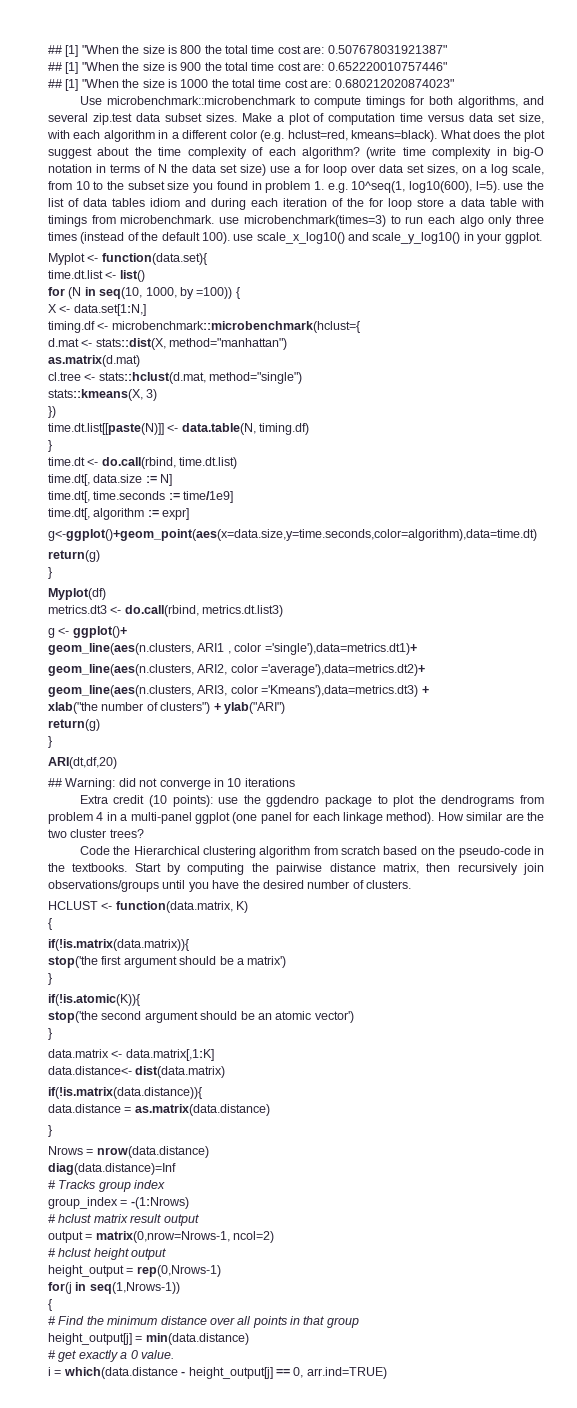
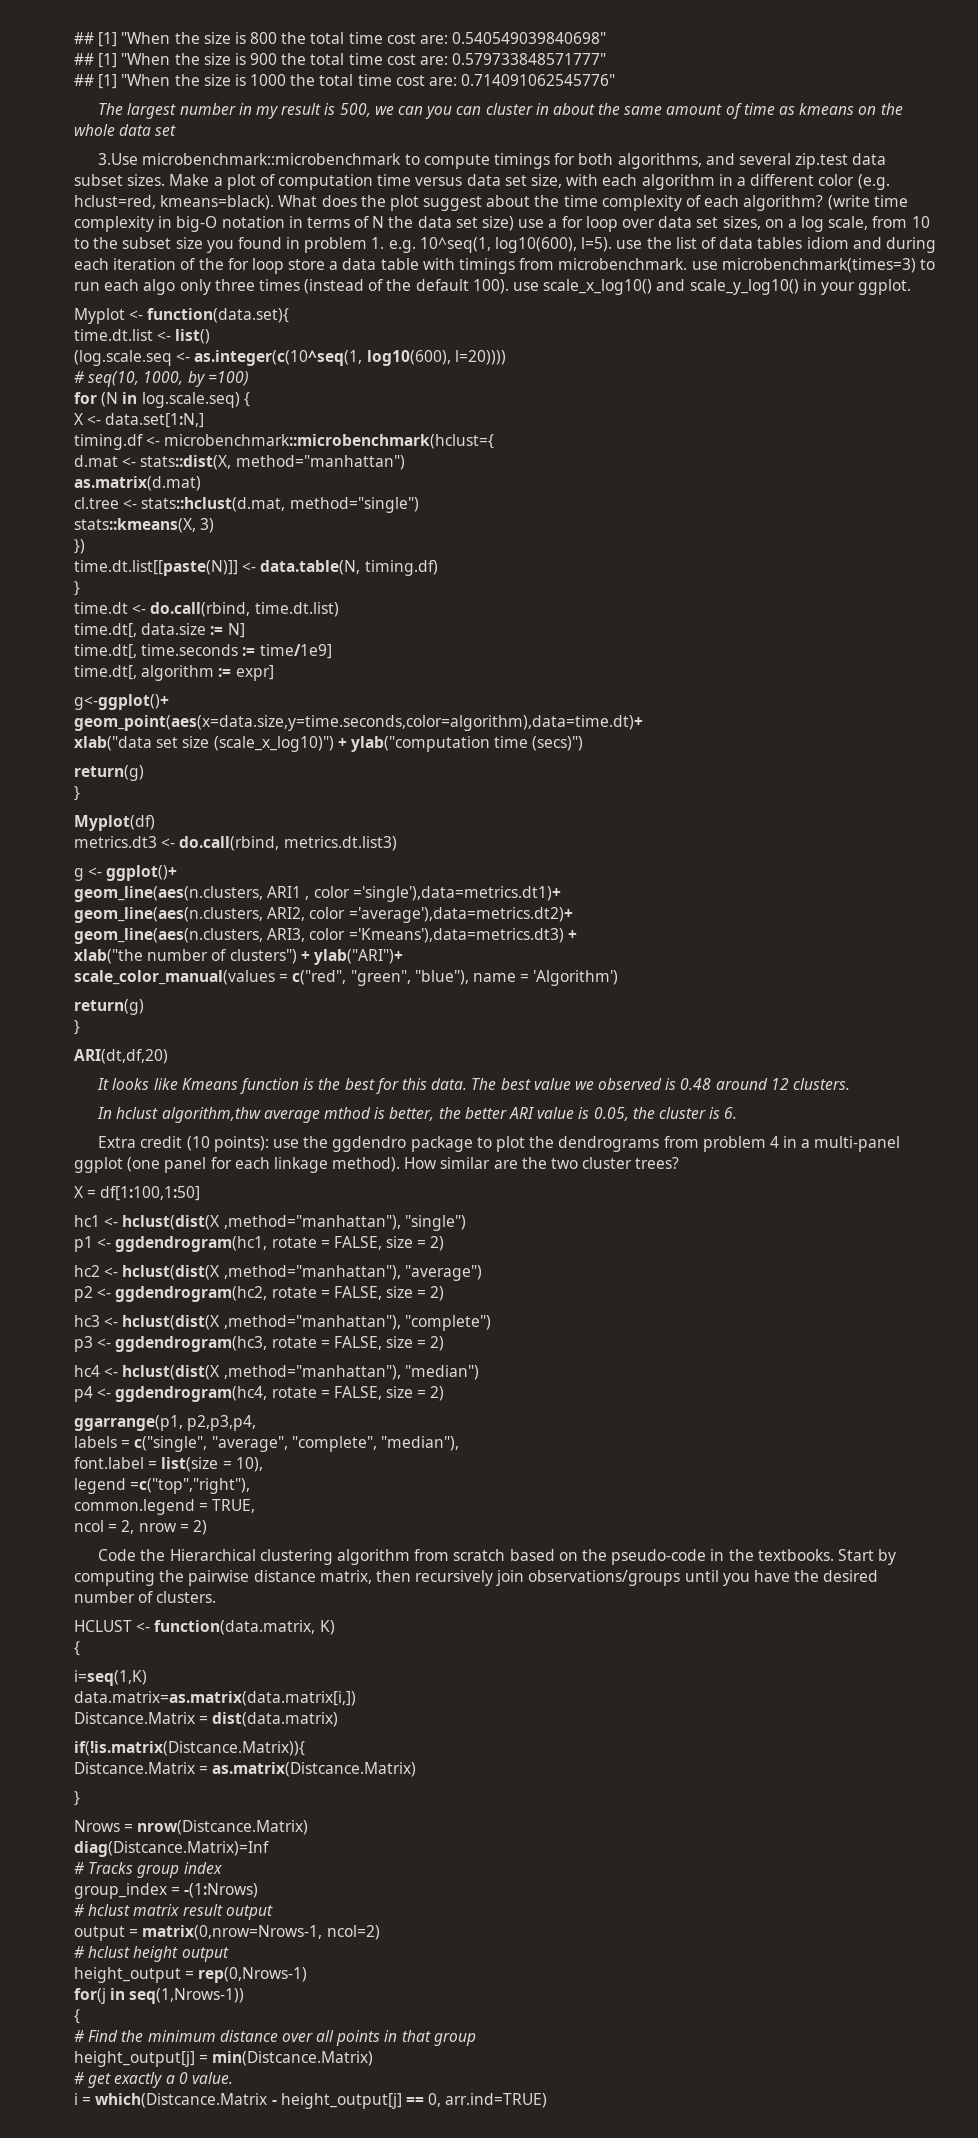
- ## [1] "When the size is 800 the total time cost are: 0.507678031921387"
+ ## [1] "When the size is 800 the total time cost are: 0.540549039840698"
- ## [1] "When the size is 900 the total time cost are: 0.652220010757446"
+ ## [1] "When the size is 900 the total time cost are: 0.579733848571777"
- ## [1] "When the size is 1000 the total time cost are: 0.680212020874023"
- Use microbenchmark::microbenchmark to compute timings for both algorithms, and several zip.test data subset sizes.
+ ## [1] "When the size is 1000 the total time cost are: 0.714091062545776"
+ The largest number in my result is 500, we can you can cluster in about the same amount of time as kmeans on the whole data set
+ 3.Use microbenchmark::microbenchmark to compute timings for both algorithms, and several zip.test data subset sizes.
+ (log.scale.seq <- as.integer(c(10^seq(1, log10(600), l=20))))
+ # seq(10, 1000, by =100)
- for (N in seq(10, 1000, by =100)) {
+ for (N in log.scale.seq) {
- g<-ggplot()+geom_point(aes(x=data.size,y=time.seconds,color=algorithm),data=time.dt)
+ g<-ggplot()+
+ geom_point(aes(x=data.size,y=time.seconds,color=algorithm),data=time.dt)+
+ xlab("data set size (scale_x_log10)") + ylab("computation time (secs)")
- xlab("the number of clusters") + ylab("ARI")
+ xlab("the number of clusters") + ylab("ARI")+
+ scale_color_manual(values = c("red", "green", "blue"), name = 'Algorithm')
  return(g)
  }
  ARI(dt,df,20)
- ## Warning: did not converge in 10 iterations
+ It looks like Kmeans function is the best for this data. The best value we observed is 0.48 around 12 clusters.
+ In hclust algorithm,thw average mthod is better, the better ARI value is 0.05, the cluster is 6.
+ X = df[1:100,1:50]
+ hc1 <- hclust(dist(X ,method="manhattan"), "single")
+ p1 <- ggdendrogram(hc1, rotate = FALSE, size = 2)
+ hc2 <- hclust(dist(X ,method="manhattan"), "average")
+ p2 <- ggdendrogram(hc2, rotate = FALSE, size = 2)
+ hc3 <- hclust(dist(X ,method="manhattan"), "complete")
+ p3 <- ggdendrogram(hc3, rotate = FALSE, size = 2)
+ hc4 <- hclust(dist(X ,method="manhattan"), "median")
+ p4 <- ggdendrogram(hc4, rotate = FALSE, size = 2)
+ ggarrange(p1, p2,p3,p4,
+ labels = c("single", "average", "complete", "median"),
+ font.label = list(size = 10),
+ legend =c("top","right"),
+ common.legend = TRUE,
+ ncol = 2, nrow = 2)
- if(!is.matrix(data.matrix)){
- stop('the first argument should be a matrix')
- }
- if(!is.atomic(K)){
- stop('the second argument should be an atomic vector')
- }
- data.matrix <- data.matrix[,1:K]
- data.distance<- dist(data.matrix)
- if(!is.matrix(data.distance)){
- data.distance = as.matrix(data.distance)
+ i=seq(1,K)
+ data.matrix=as.matrix(data.matrix[i,])
+ Distcance.Matrix = dist(data.matrix)
+ if(!is.matrix(Distcance.Matrix)){
+ Distcance.Matrix = as.matrix(Distcance.Matrix)
- Nrows = nrow(data.distance)
- diag(data.distance)=Inf
+ Nrows = nrow(Distcance.Matrix)
+ diag(Distcance.Matrix)=Inf
- height_output[j] = min(data.distance)
+ height_output[j] = min(Distcance.Matrix)
- i = which(data.distance - height_output[j] == 0, arr.ind=TRUE)
+ i = which(Distcance.Matrix - height_output[j] == 0, arr.ind=TRUE)

